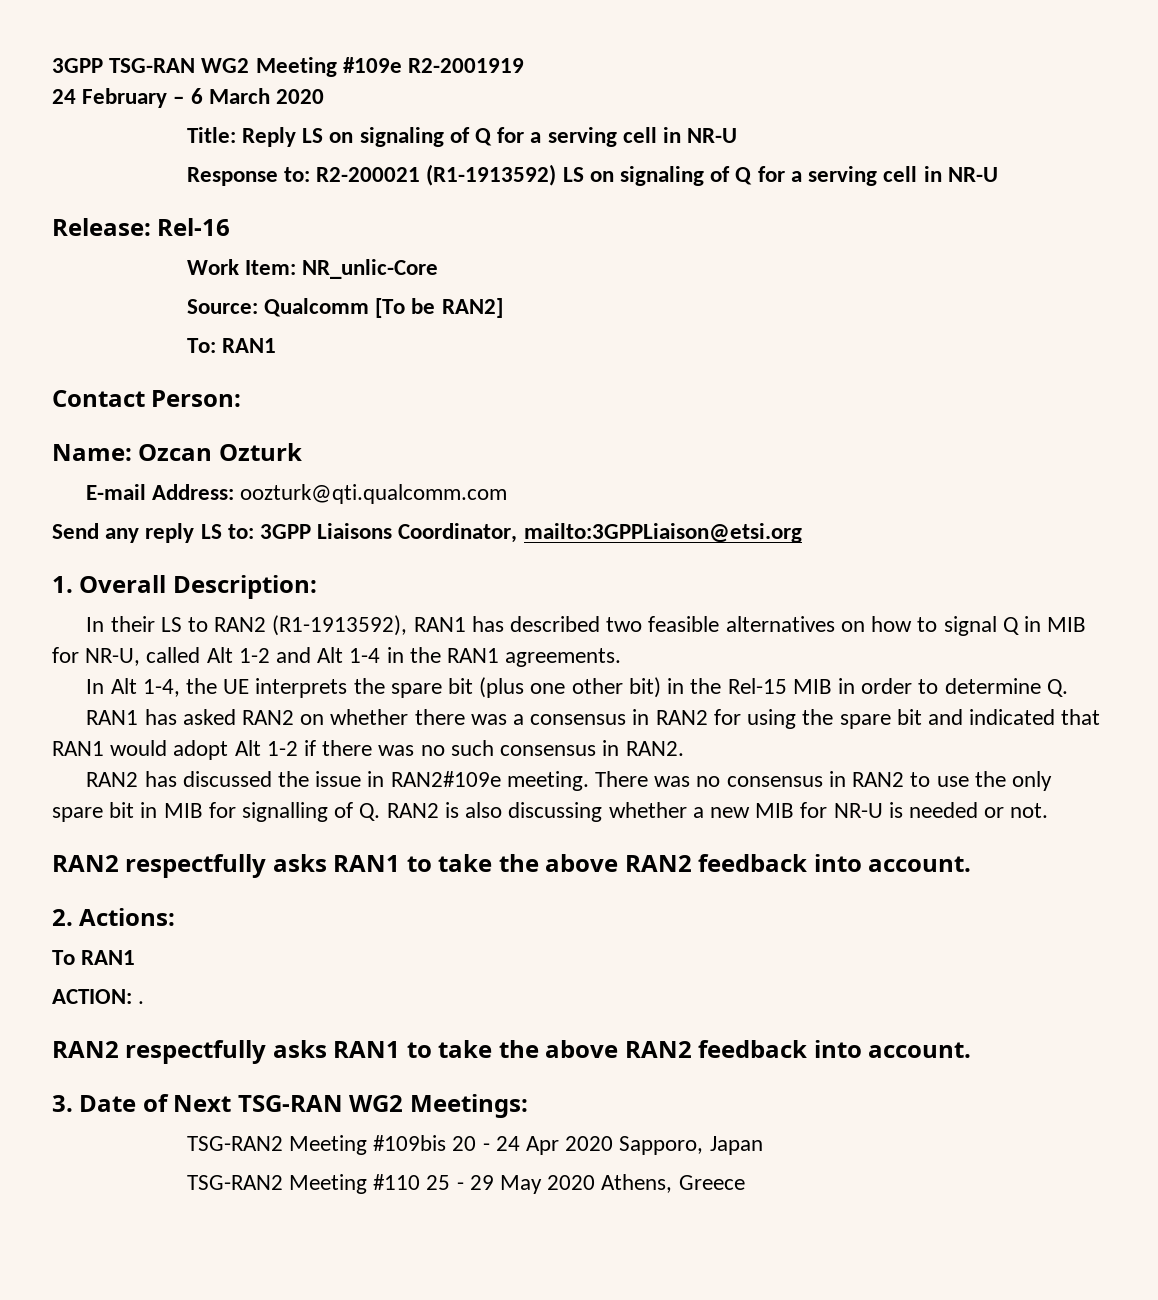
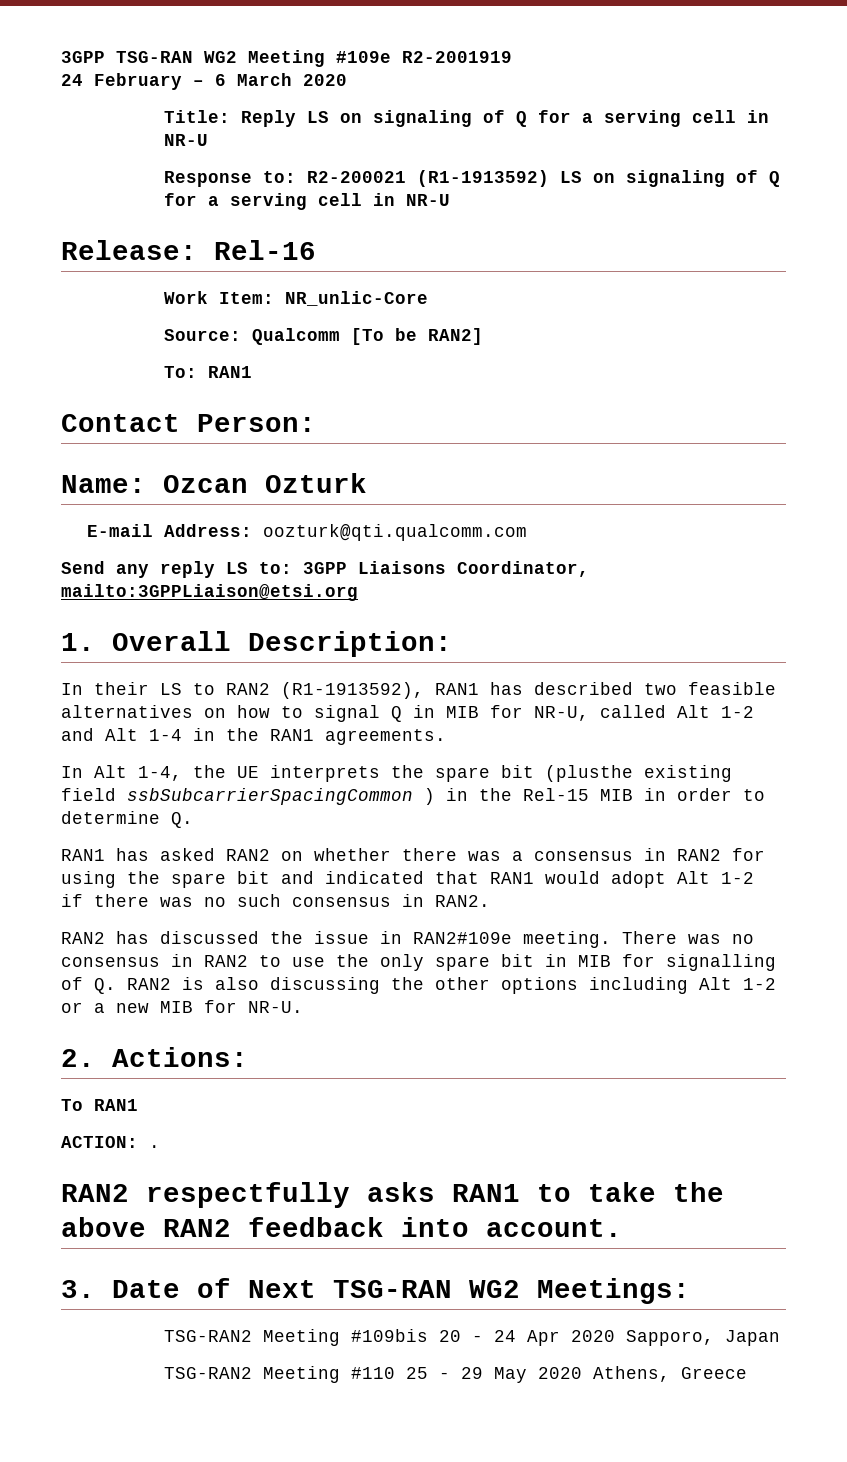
- In Alt 1-4, the UE interprets the spare bit (plus one other bit) in the Rel-15 MIB in order to determine Q.
+ In Alt 1-4, the UE interprets the spare bit (plusthe existing field ssbSubcarrierSpacingCommon ) in the Rel-15 MIB in order to determine Q.
- There was no consensus in RAN2 to use the only spare bit in MIB for signalling of Q. RAN2 is also discussing whether a new MIB for NR-U is needed or not.
- RAN2 respectfully asks RAN1 to take the above RAN2 feedback into account.
+ There was no consensus in RAN2 to use the only spare bit in MIB for signalling of Q. RAN2 is also discussing the other options including Alt 1-2 or a new MIB for NR-U.

